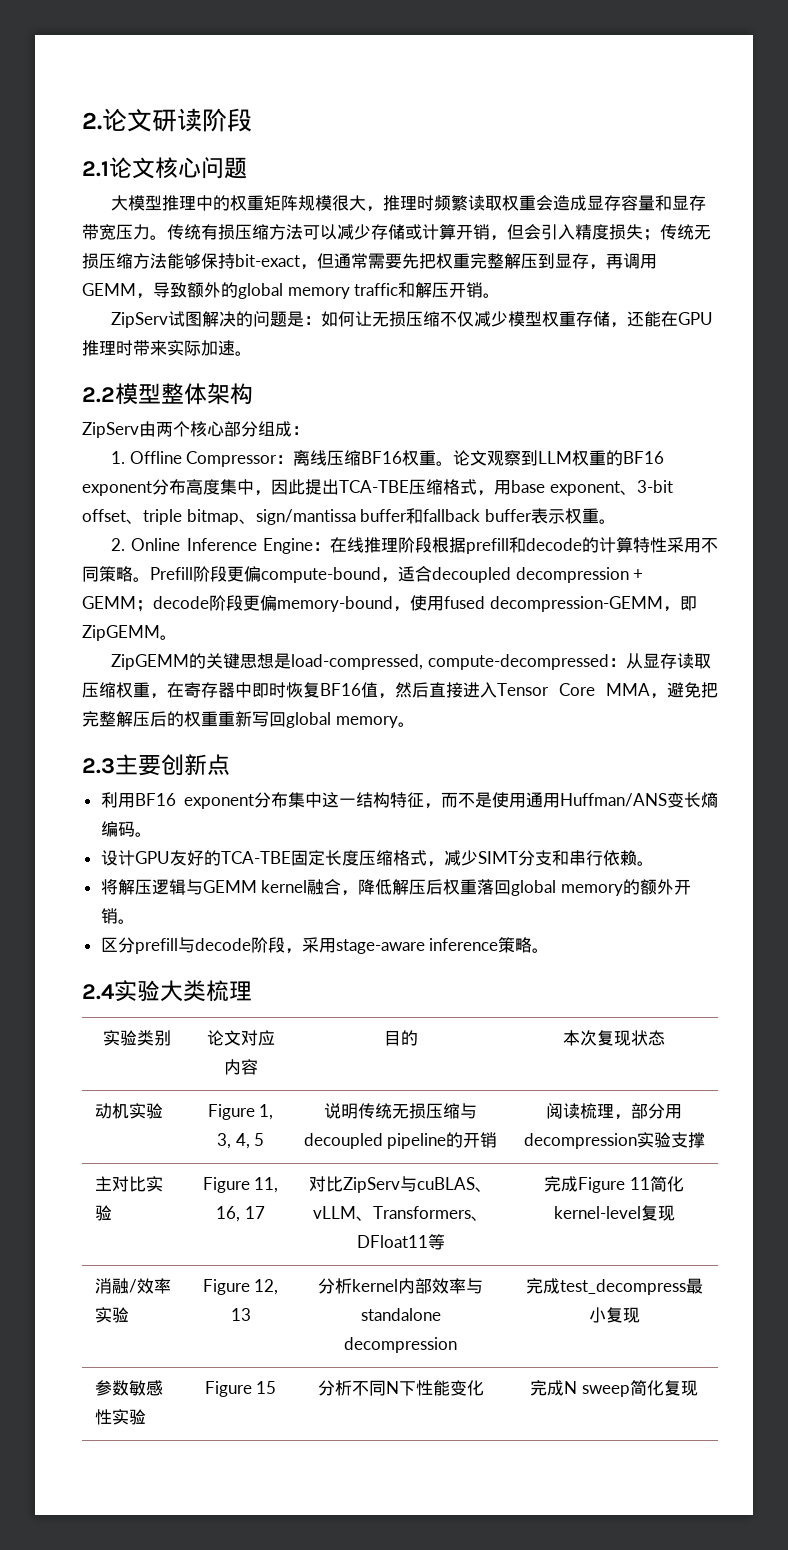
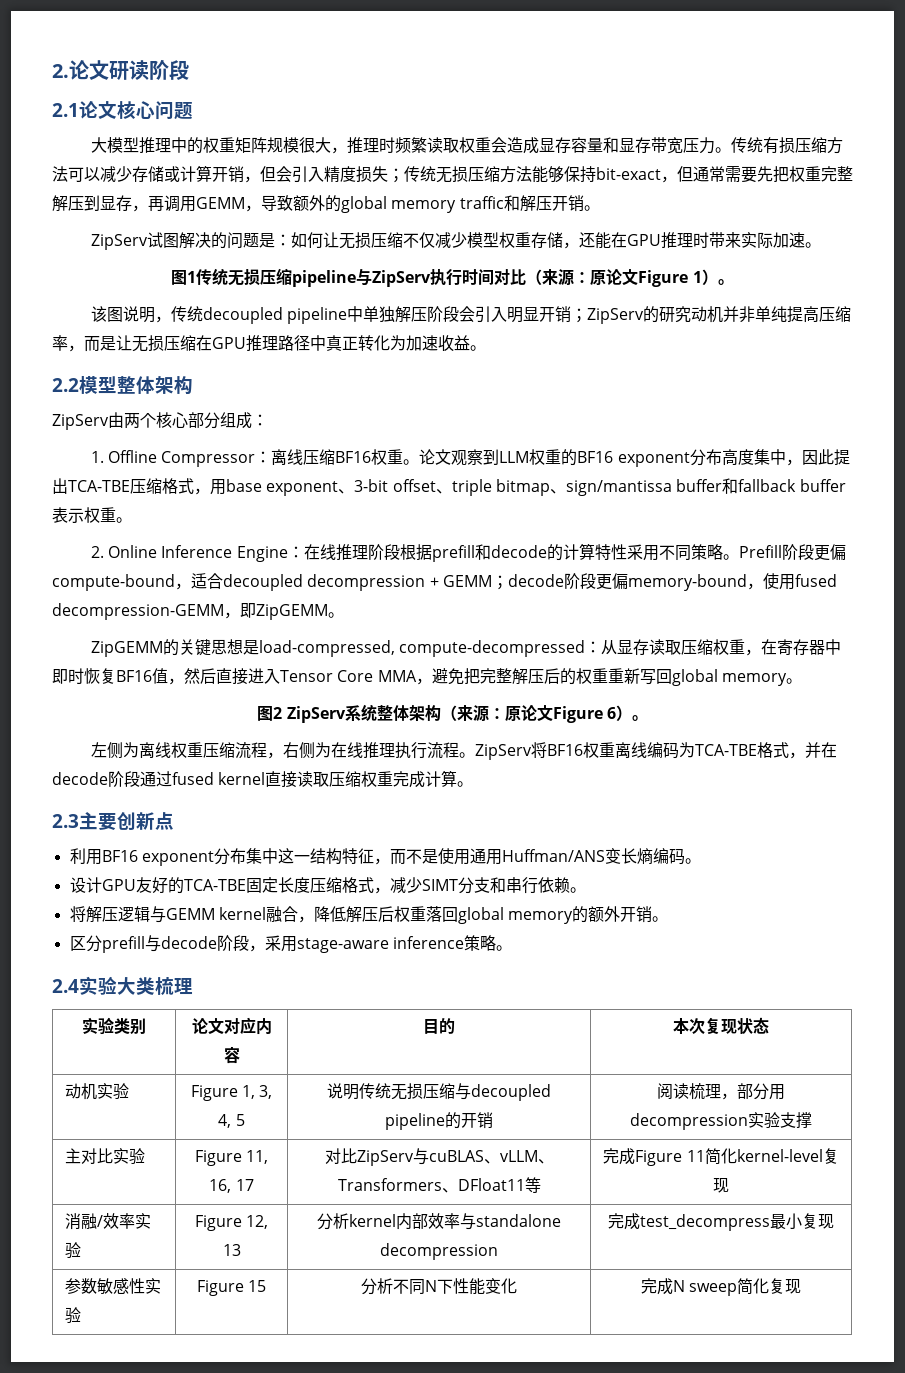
+ 图1传统无损压缩pipeline与ZipServ执行时间对比（来源：原论文Figure 1）。
+ 该图说明，传统decoupled pipeline中单独解压阶段会引入明显开销；ZipServ的研究动机并非单纯提高压缩率，而是让无损压缩在GPU推理路径中真正转化为加速收益。
+ 图2 ZipServ系统整体架构（来源：原论文Figure 6）。
+ 左侧为离线权重压缩流程，右侧为在线推理执行流程。ZipServ将BF16权重离线编码为TCA-TBE格式，并在decode阶段通过fused kernel直接读取压缩权重完成计算。

